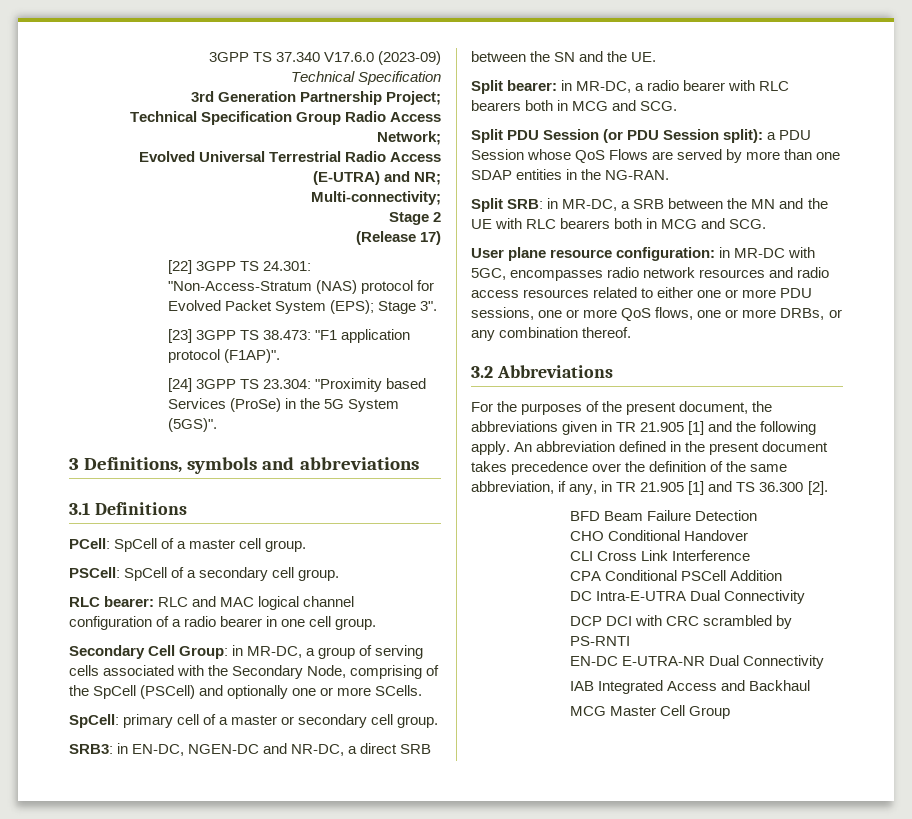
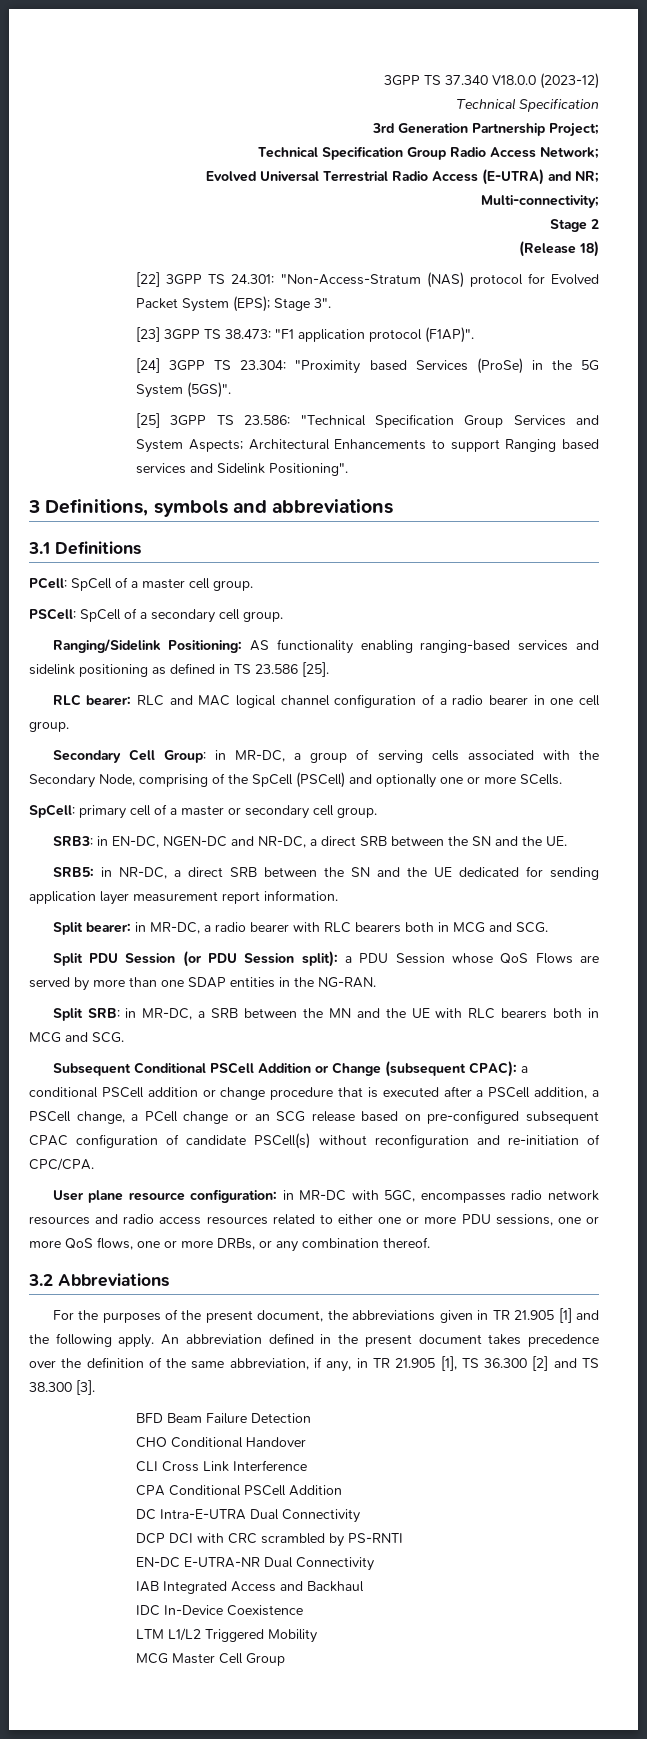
- 3GPP TS 37.340 V17.6.0 (2023-09)
+ 3GPP TS 37.340 V18.0.0 (2023-12)
- (Release 17)
+ (Release 18)
+ [25] 3GPP TS 23.586: "Technical Specification Group Services and System Aspects; Architectural Enhancements to support Ranging based services and Sidelink Positioning".
+ Ranging/Sidelink Positioning: AS functionality enabling ranging-based services and sidelink positioning as defined in TS 23.586 [25].
+ SRB5: in NR-DC, a direct SRB between the SN and the UE dedicated for sending application layer measurement report information.
+ Subsequent Conditional PSCell Addition or Change (subsequent CPAC): a conditional PSCell addition or change procedure that is executed after a PSCell addition, a PSCell change, a PCell change or an SCG release based on pre-configured subsequent CPAC configuration of candidate PSCell(s) without reconfiguration and re-initiation of CPC/CPA.
- An abbreviation defined in the present document takes precedence over the definition of the same abbreviation, if any, in TR 21.905 [1] and TS 36.300 [2].
+ An abbreviation defined in the present document takes precedence over the definition of the same abbreviation, if any, in TR 21.905 [1], TS 36.300 [2] and TS 38.300 [3].
+ IDC In-Device Coexistence
+ LTM L1/L2 Triggered Mobility

